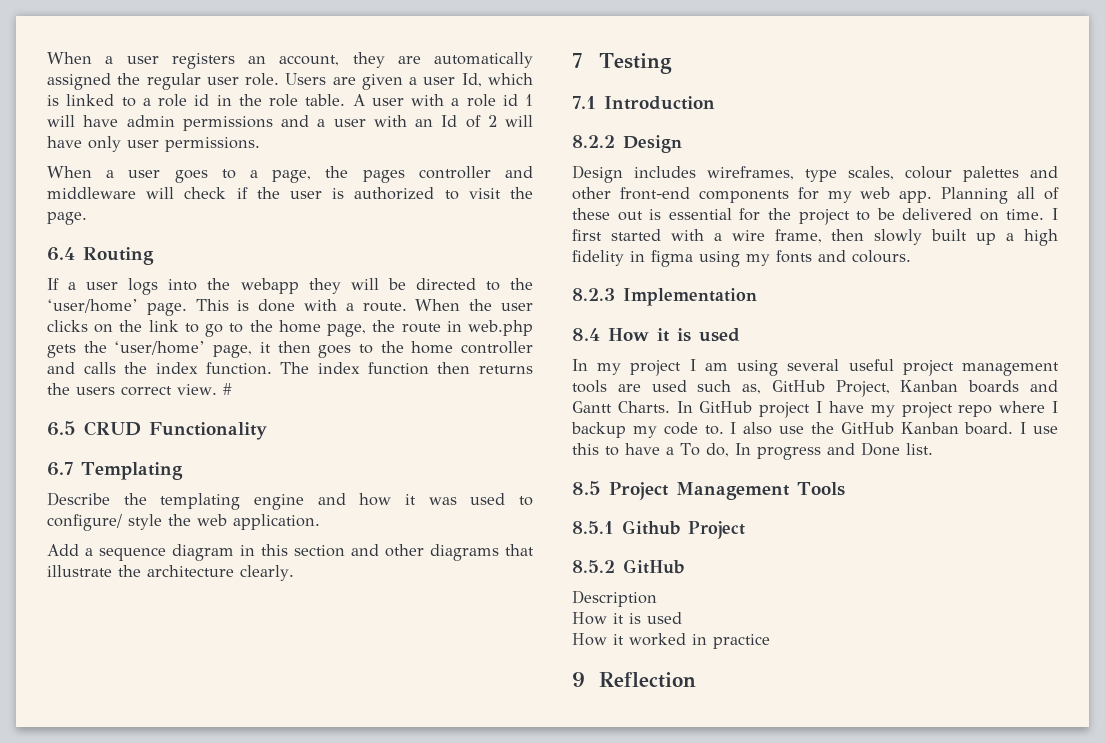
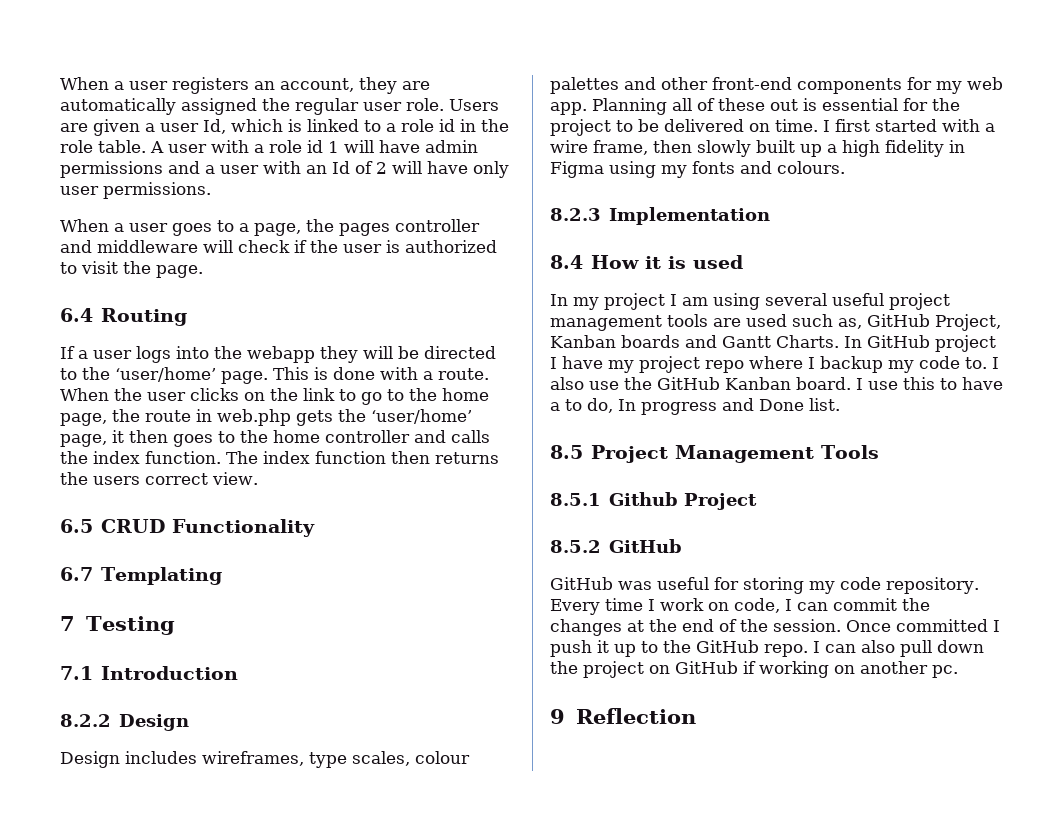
- #
- Describe the templating engine and how it was used to configure/ style the web application.
- Add a sequence diagram in this section and other diagrams that illustrate the architecture clearly.
- I first started with a wire frame, then slowly built up a high fidelity in figma using my fonts and colours.
+ I first started with a wire frame, then slowly built up a high fidelity in Figma using my fonts and colours.
- I use this to have a To do, In progress and Done list.
+ I use this to have a to do, In progress and Done list.
- Description
- How it is used
- How it worked in practice
+ GitHub was useful for storing my code repository. Every time I work on code, I can commit the changes at the end of the session. Once committed I push it up to the GitHub repo. I can also pull down the project on GitHub if working on another pc.

